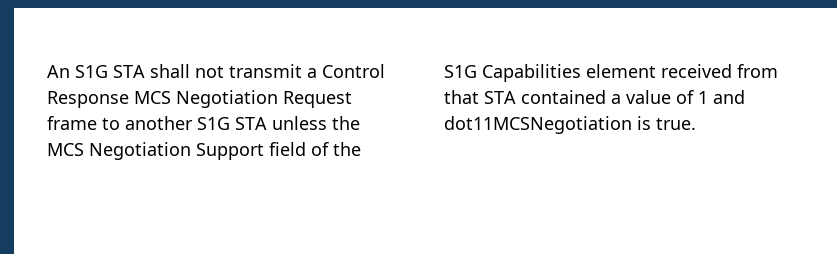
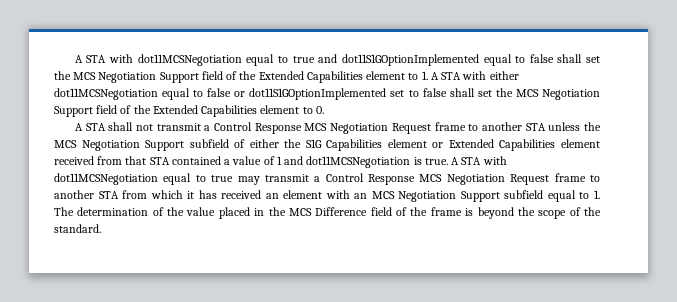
- An S1G STA shall not transmit a Control Response MCS Negotiation Request frame to another S1G STA unless the MCS Negotiation Support field of the S1G Capabilities element received from that STA contained a value of 1 and dot11MCSNegotiation is true.
+ A STA with dot11MCSNegotiation equal to true and dot11S1GOptionImplemented equal to false shall set the MCS Negotiation Support field of the Extended Capabilities element to 1. A STA with either dot11MCSNegotiation equal to false or dot11S1GOptionImplemented set to false shall set the MCS Negotiation Support field of the Extended Capabilities element to 0.
+ A STA shall not transmit a Control Response MCS Negotiation Request frame to another STA unless the MCS Negotiation Support subfield of either the S1G Capabilities element or Extended Capabilities element received from that STA contained a value of 1 and dot11MCSNegotiation is true.
+ A STA with dot11MCSNegotiation equal to true may transmit a Control Response MCS Negotiation Request frame to another STA from which it has received an element with an MCS Negotiation Support subfield equal to 1. The determination of the value placed in the MCS Difference field of the frame is beyond the scope of the standard.

